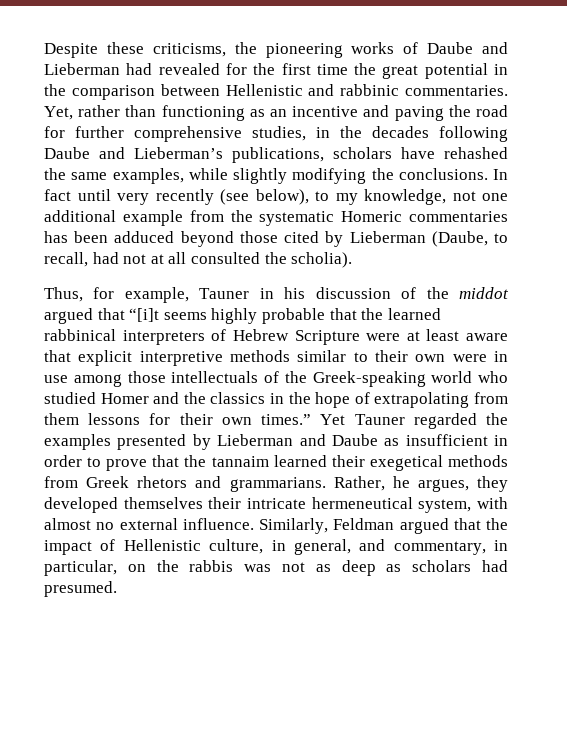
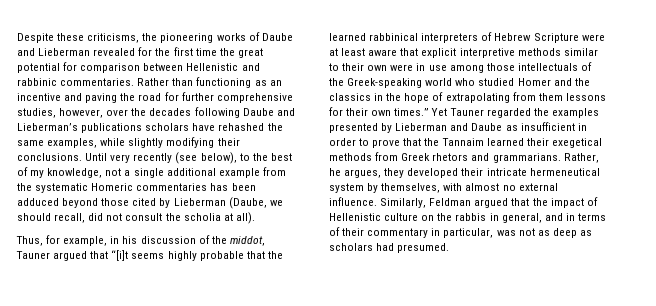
- Despite these criticisms, the pioneering works of Daube and Lieberman had revealed for the first time the great potential in the comparison between Hellenistic and rabbinic commentaries.
+ Despite these criticisms, the pioneering works of Daube and Lieberman revealed for the first time the great potential for comparison between Hellenistic and rabbinic commentaries.
- Yet, rather than functioning as an incentive and paving the road for further comprehensive studies, in the decades following Daube and Lieberman’s publications, scholars have rehashed the same examples, while slightly modifying the conclusions. In fact until very recently (see below), to my knowledge, not one additional example from the systematic Homeric commentaries has been adduced beyond those cited by Lieberman (Daube, to recall, had not at all consulted the scholia).
+ Rather than functioning as an incentive and paving the road for further comprehensive studies, however, over the decades following Daube and Lieberman’s publications scholars have rehashed the same examples, while slightly modifying their conclusions. Until very recently (see below), to the best of my knowledge, not a single additional example from the systematic Homeric commentaries has been adduced beyond those cited by Lieberman (Daube, we should recall, did not consult the scholia at all).
- Thus, for example, Tauner in his discussion of the middot argued that “[i]t seems highly probable that the learned rabbinical interpreters of Hebrew Scripture were at least aware that explicit interpretive methods similar to their own were in use among those intellectuals of the Greek-speaking world who studied Homer and the classics in the hope of extrapolating from them lessons for their own times.”
+ Thus, for example, in his discussion of the middot, Tauner argued that “[i]t seems highly probable that the learned rabbinical interpreters of Hebrew Scripture were at least aware that explicit interpretive methods similar to their own were in use among those intellectuals of the Greek-speaking world who studied Homer and the classics in the hope of extrapolating from them lessons for their own times.”
- Yet Tauner regarded the examples presented by Lieberman and Daube as insufficient in order to prove that the tannaim learned their exegetical methods from Greek rhetors and grammarians.
+ Yet Tauner regarded the examples presented by Lieberman and Daube as insufficient in order to prove that the Tannaim learned their exegetical methods from Greek rhetors and grammarians.
- Rather, he argues, they developed themselves their intricate hermeneutical system, with almost no external influence.
+ Rather, he argues, they developed their intricate hermeneutical system by themselves, with almost no external influence.
- Similarly, Feldman argued that the impact of Hellenistic culture, in general, and commentary, in particular, on the rabbis was not as deep as scholars had presumed.
+ Similarly, Feldman argued that the impact of Hellenistic culture on the rabbis in general, and in terms of their commentary in particular, was not as deep as scholars had presumed.

